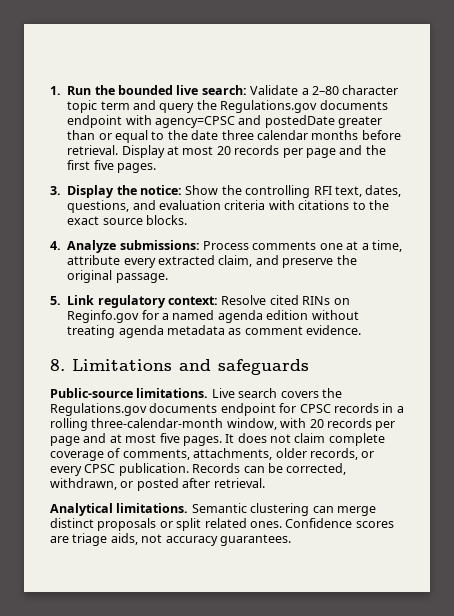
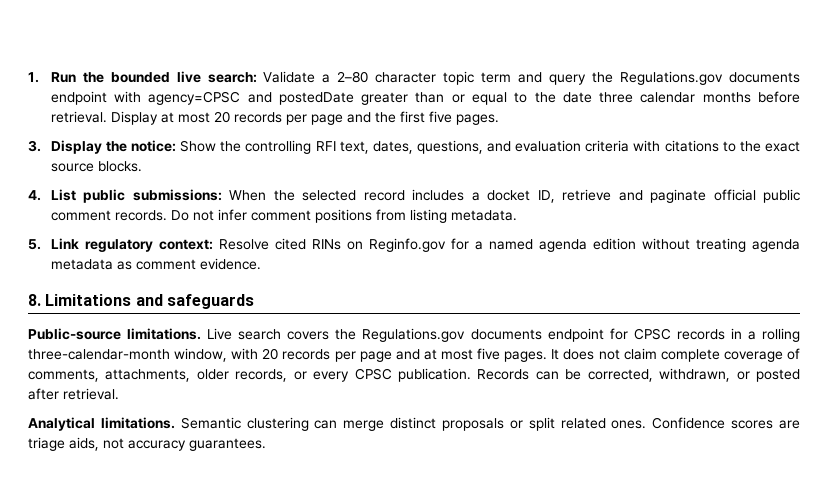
- 4. Analyze submissions: Process comments one at a time, attribute every extracted claim, and preserve the original passage.
+ 4. List public submissions: When the selected record includes a docket ID, retrieve and paginate official public comment records. Do not infer comment positions from listing metadata.

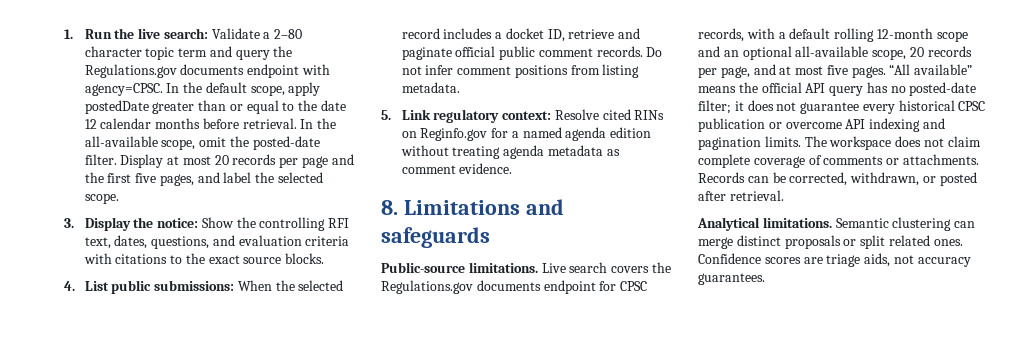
- 1. Run the bounded live search: Validate a 2–80 character topic term and query the Regulations.gov documents endpoint with agency=CPSC and postedDate greater than or equal to the date three calendar months before retrieval.
+ 1. Run the live search: Validate a 2–80 character topic term and query the Regulations.gov documents endpoint with agency=CPSC. In the default scope, apply postedDate greater than or equal to the date 12 calendar months before retrieval.
+ In the all-available scope, omit the posted-date filter.
- Display at most 20 records per page and the first five pages.
+ Display at most 20 records per page and the first five pages, and label the selected scope.
- Live search covers the Regulations.gov documents endpoint for CPSC records in a rolling three-calendar-month window, with 20 records per page and at most five pages.
+ Live search covers the Regulations.gov documents endpoint for CPSC records, with a default rolling 12-month scope and an optional all-available scope, 20 records per page, and at most five pages.
- It does not claim complete coverage of comments, attachments, older records, or every CPSC publication.
+ “All available” means the official API query has no posted-date filter; it does not guarantee every historical CPSC publication or overcome API indexing and pagination limits. The workspace does not claim complete coverage of comments or attachments.

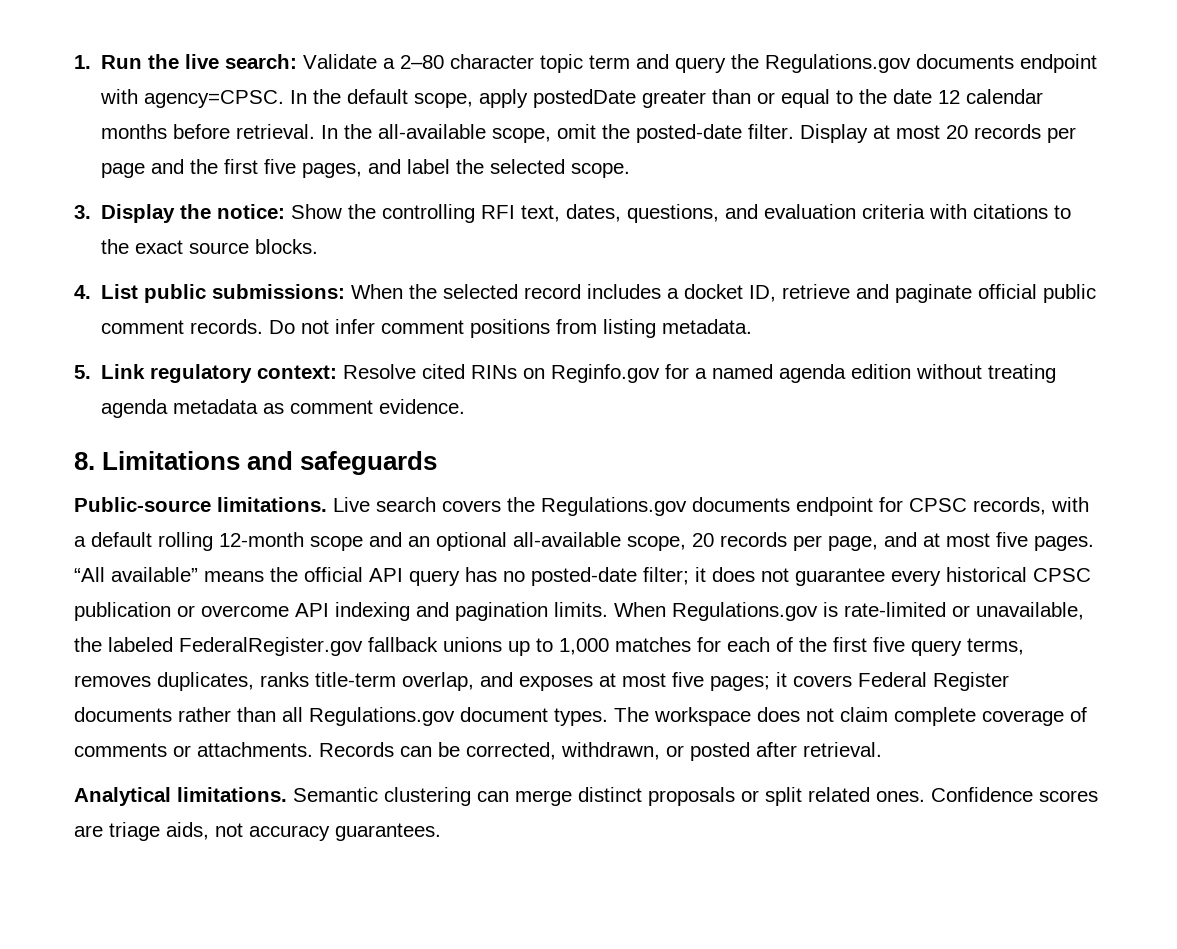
+ When Regulations.gov is rate-limited or unavailable, the labeled FederalRegister.gov fallback unions up to 1,000 matches for each of the first five query terms, removes duplicates, ranks title-term overlap, and exposes at most five pages; it covers Federal Register documents rather than all Regulations.gov document types.

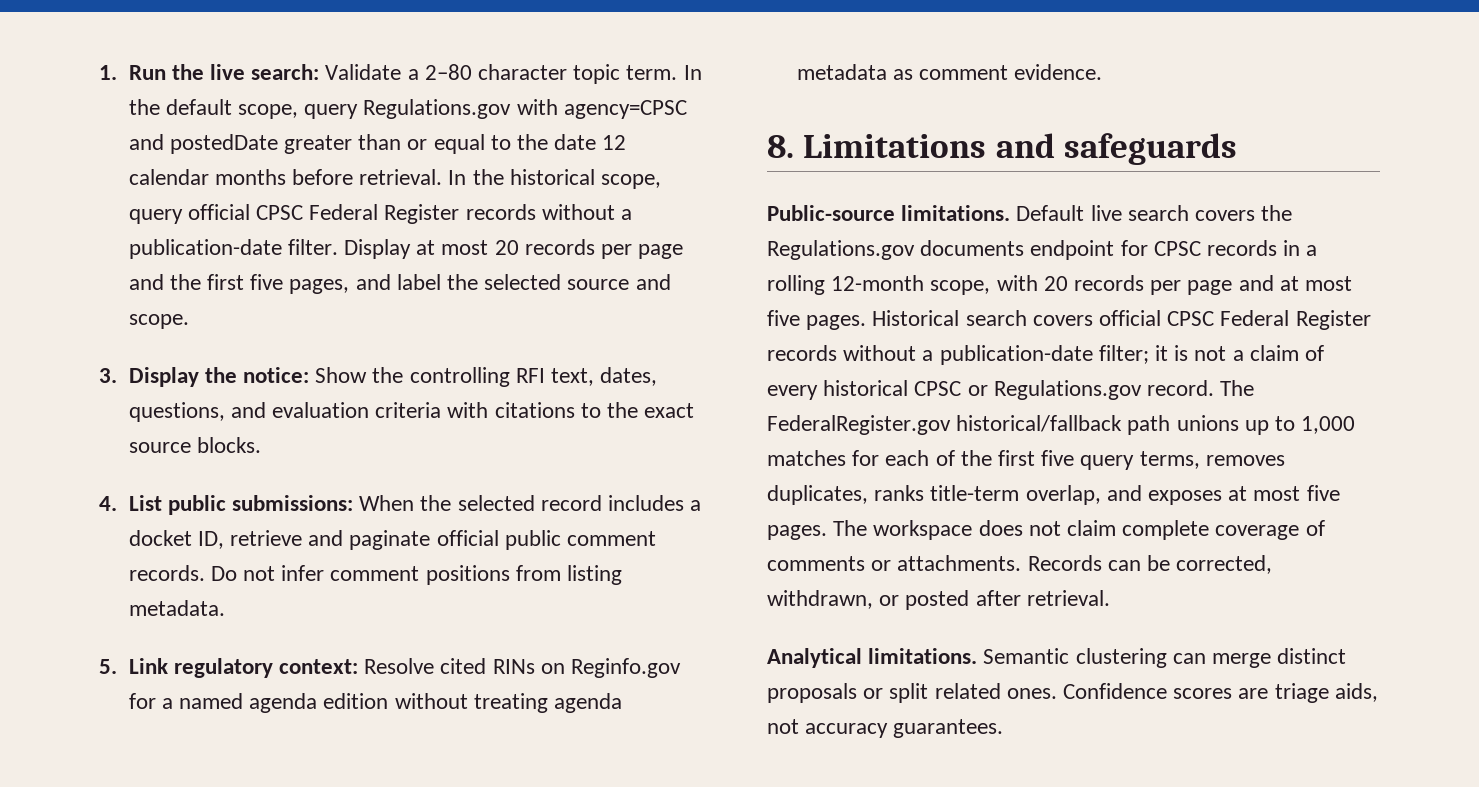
- 1. Run the live search: Validate a 2–80 character topic term and query the Regulations.gov documents endpoint with agency=CPSC. In the default scope, apply postedDate greater than or equal to the date 12 calendar months before retrieval.
+ 1. Run the live search: Validate a 2–80 character topic term. In the default scope, query Regulations.gov with agency=CPSC and postedDate greater than or equal to the date 12 calendar months before retrieval.
- In the all-available scope, omit the posted-date filter.
+ In the historical scope, query official CPSC Federal Register records without a publication-date filter.
- Display at most 20 records per page and the first five pages, and label the selected scope.
+ Display at most 20 records per page and the first five pages, and label the selected source and scope.
- Live search covers the Regulations.gov documents endpoint for CPSC records, with a default rolling 12-month scope and an optional all-available scope, 20 records per page, and at most five pages.
+ Default live search covers the Regulations.gov documents endpoint for CPSC records in a rolling 12-month scope, with 20 records per page and at most five pages.
- “All available” means the official API query has no posted-date filter; it does not guarantee every historical CPSC publication or overcome API indexing and pagination limits. When Regulations.gov is rate-limited or unavailable, the labeled FederalRegister.gov fallback unions up to 1,000 matches for each of the first five query terms, removes duplicates, ranks title-term overlap, and exposes at most five pages; it covers Federal Register documents rather than all Regulations.gov document types.
+ Historical search covers official CPSC Federal Register records without a publication-date filter; it is not a claim of every historical CPSC or Regulations.gov record. The FederalRegister.gov historical/fallback path unions up to 1,000 matches for each of the first five query terms, removes duplicates, ranks title-term overlap, and exposes at most five pages.

